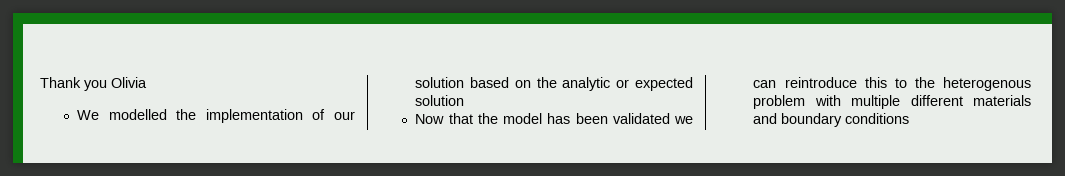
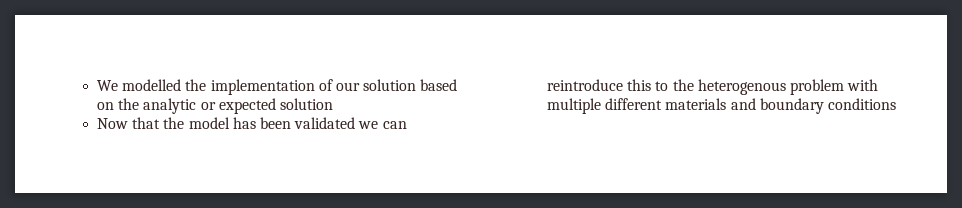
- Thank you Olivia

